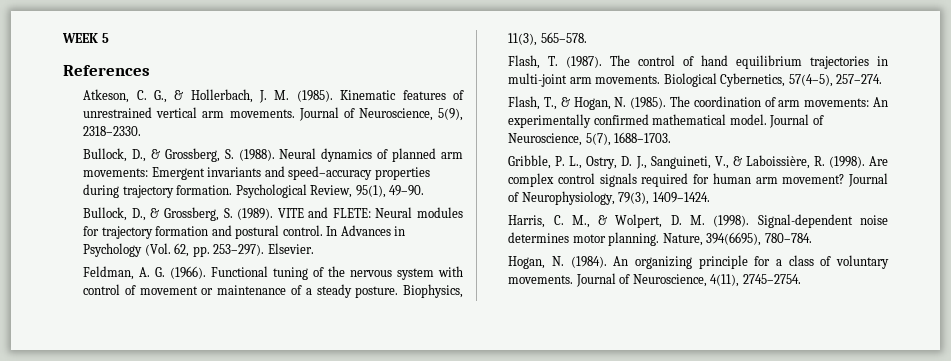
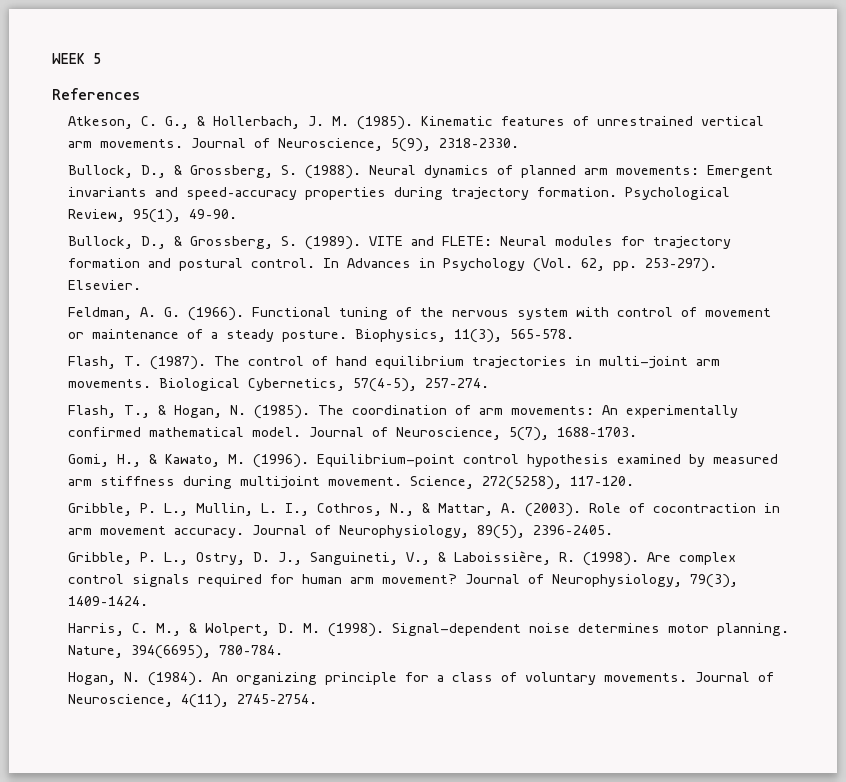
+ Gomi, H., & Kawato, M. (1996). Equilibrium-point control hypothesis examined by measured arm stiffness during multijoint movement. Science, 272(5258), 117–120.
+ Gribble, P. L., Mullin, L. I., Cothros, N., & Mattar, A. (2003). Role of cocontraction in arm movement accuracy. Journal of Neurophysiology, 89(5), 2396–2405.

